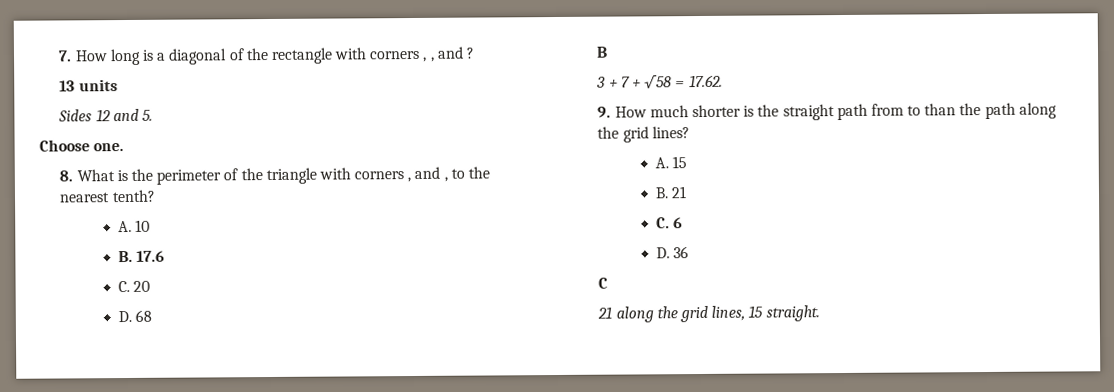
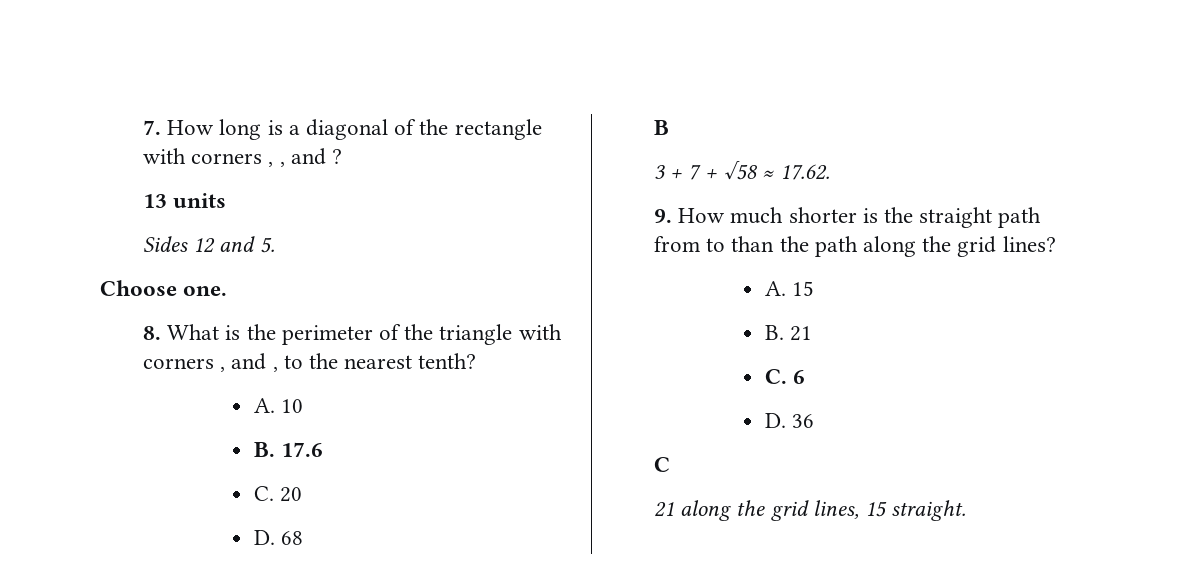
- 3 + 7 + √58 = 17.62.
+ 3 + 7 + √58 ≈ 17.62.

